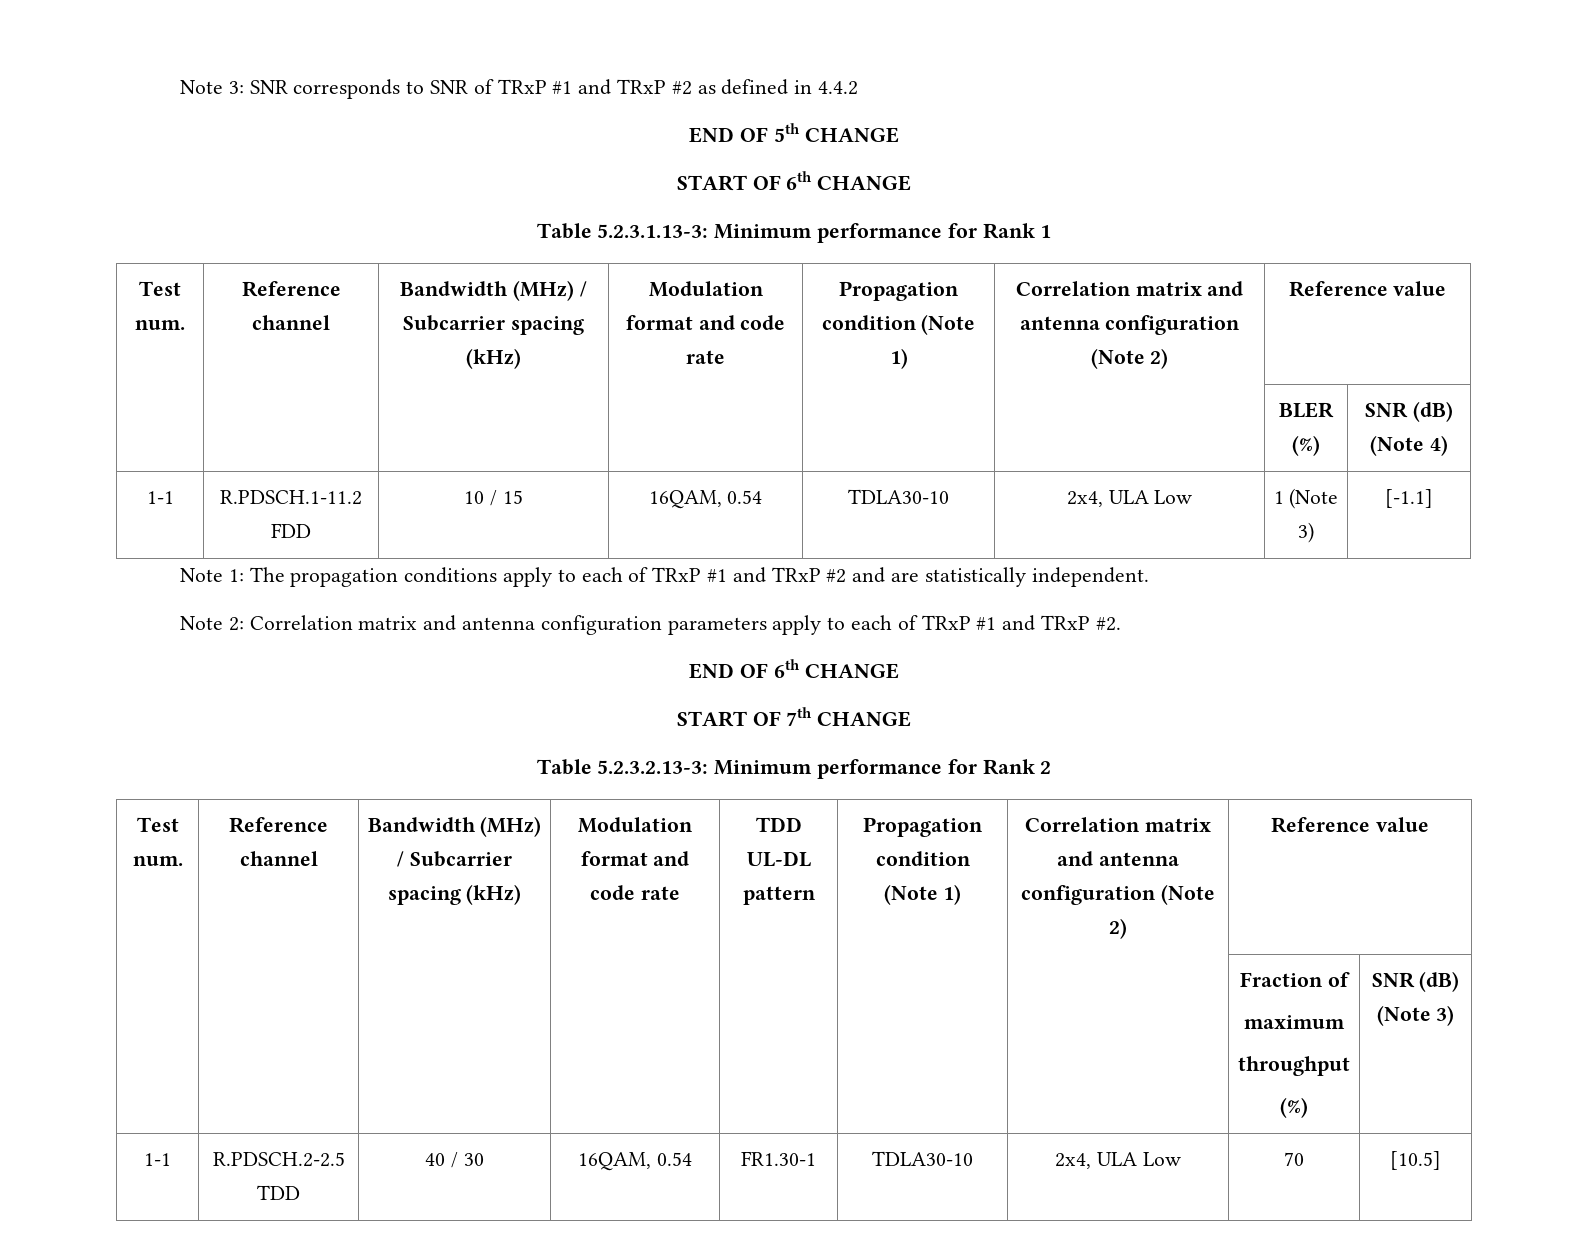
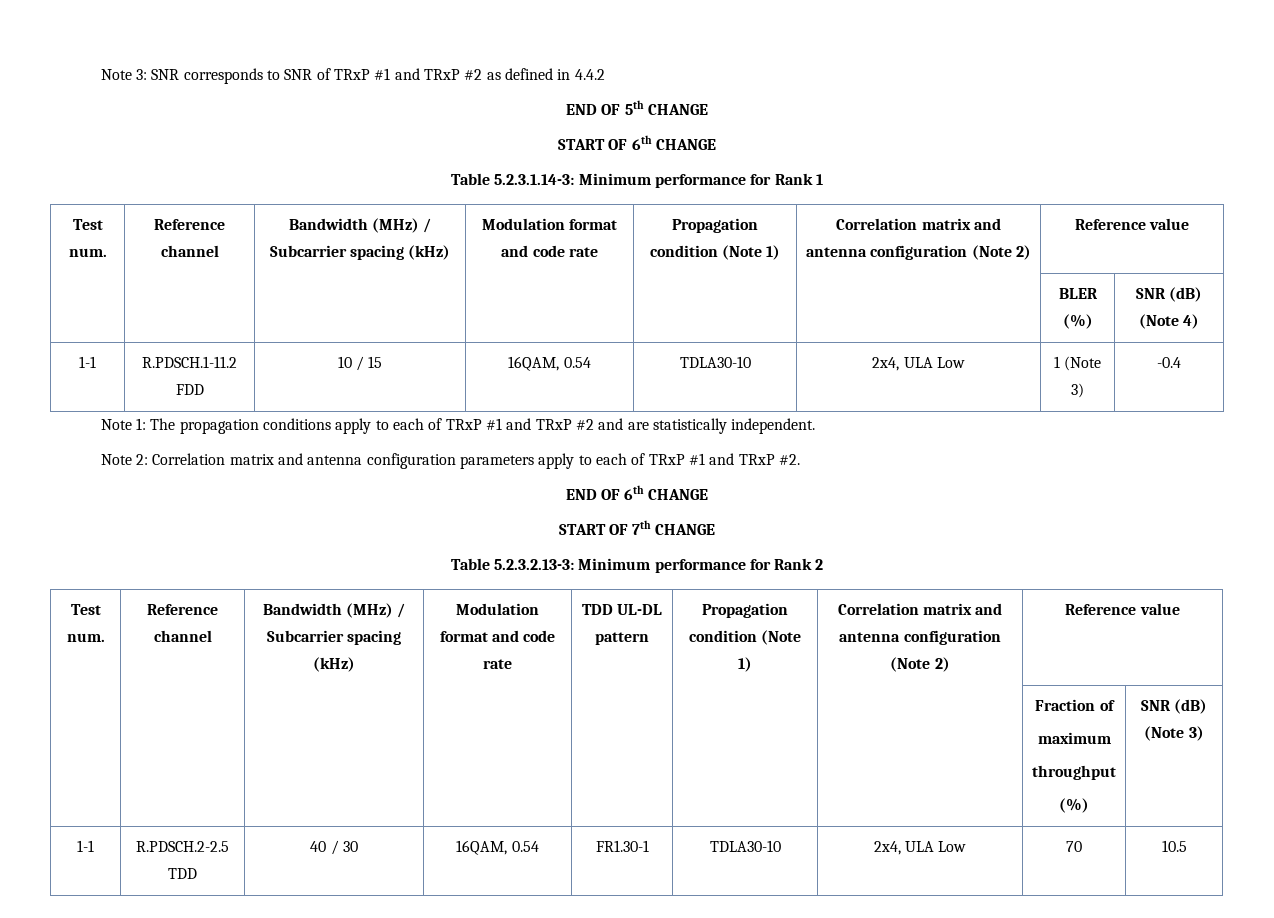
- Table 5.2.3.1.13-3: Minimum performance for Rank 1
+ Table 5.2.3.1.14-3: Minimum performance for Rank 1
- 1-1 | R.PDSCH.1-11.2 FDD | 10 / 15 | 16QAM, 0.54 | TDLA30-10 | 2x4, ULA Low | 1 (Note 3) | [-1.1]
+ 1-1 | R.PDSCH.1-11.2 FDD | 10 / 15 | 16QAM, 0.54 | TDLA30-10 | 2x4, ULA Low | 1 (Note 3) | -0.4
- 1-1 | R.PDSCH.2-2.5 TDD | 40 / 30 | 16QAM, 0.54 | FR1.30-1 | TDLA30-10 | 2x4, ULA Low | 70 | [10.5]
+ 1-1 | R.PDSCH.2-2.5 TDD | 40 / 30 | 16QAM, 0.54 | FR1.30-1 | TDLA30-10 | 2x4, ULA Low | 70 | 10.5

